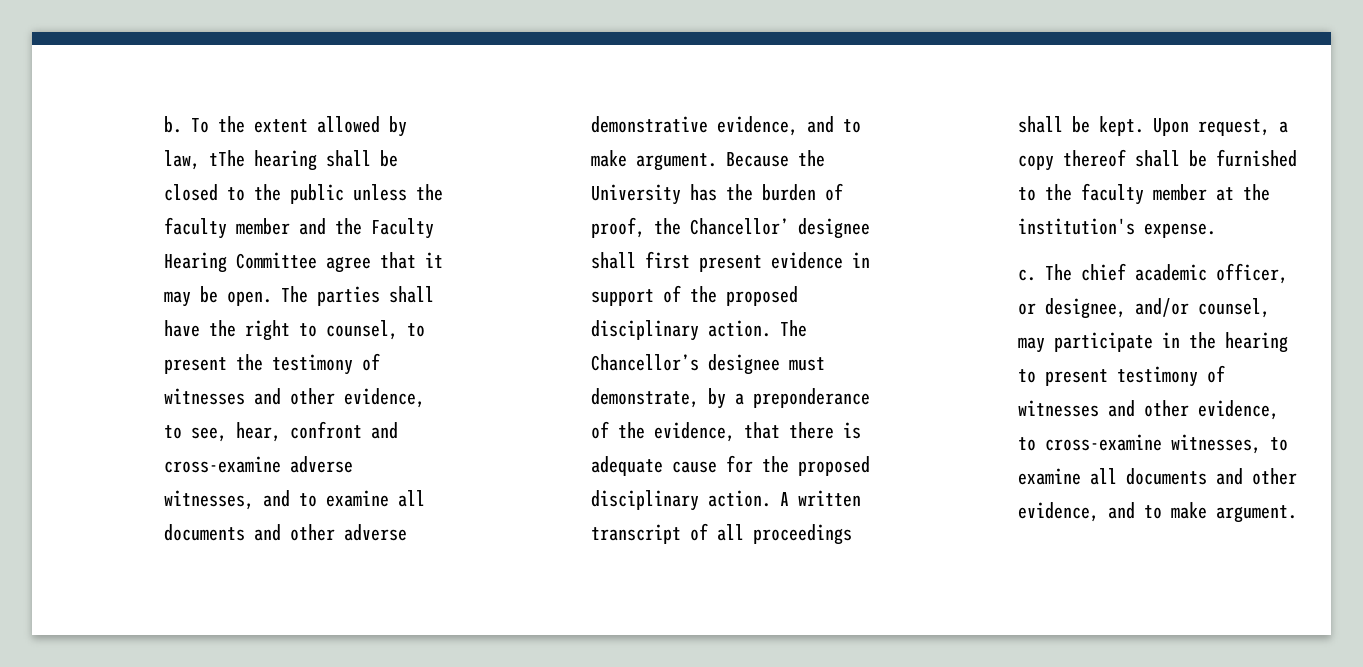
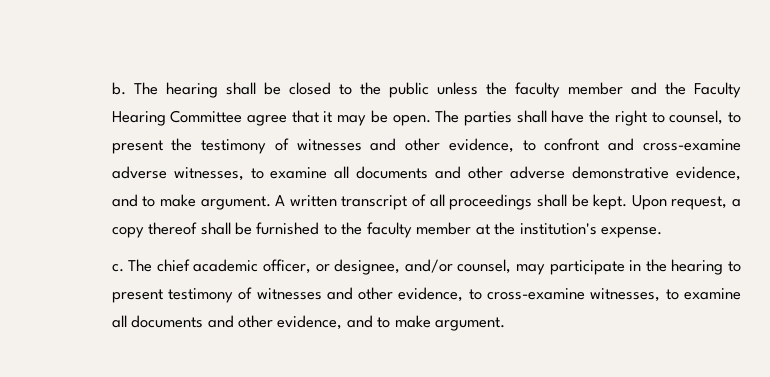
- To the extent allowed by law, tThe hearing shall be closed to the public unless the faculty member and the Faculty Hearing Committee agree that it may be open.
+ The hearing shall be closed to the public unless the faculty member and the Faculty Hearing Committee agree that it may be open.
- The parties shall have the right to counsel, to present the testimony of witnesses and other evidence, to see, hear, confront and cross-examine adverse witnesses, and to examine all documents and other adverse demonstrative evidence, and to make argument.
+ The parties shall have the right to counsel, to present the testimony of witnesses and other evidence, to confront and cross-examine adverse witnesses, to examine all documents and other adverse demonstrative evidence, and to make argument.
- Because the University has the burden of proof, the Chancellor’ designee shall first present evidence in support of the proposed disciplinary action. The Chancellor’s designee must demonstrate, by a preponderance of the evidence, that there is adequate cause for the proposed disciplinary action.

